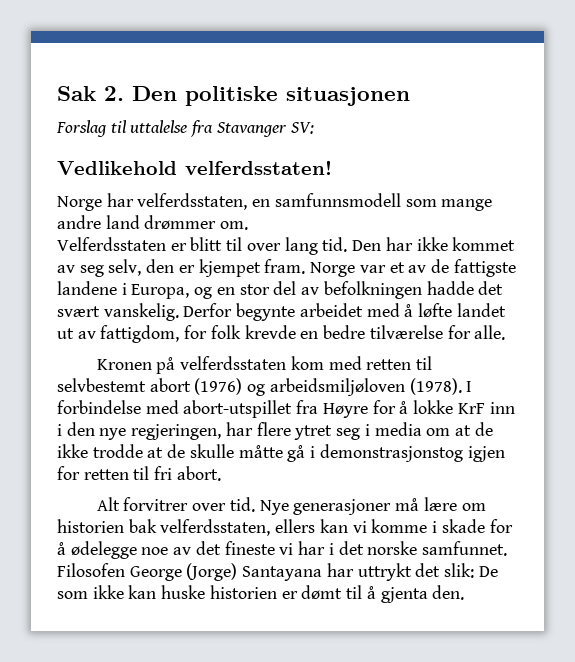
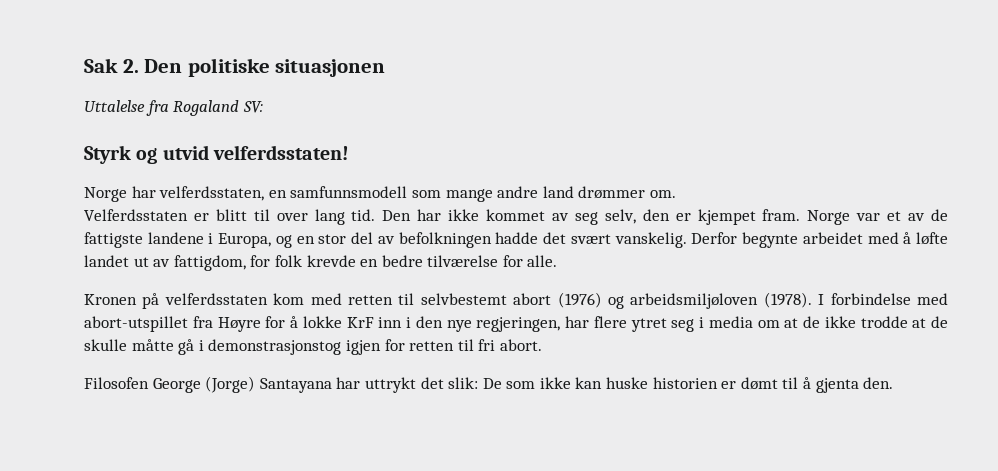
- Forslag til uttalelse fra Stavanger SV:
- Vedlikehold velferdsstaten!
+ Uttalelse fra Rogaland SV:
+ Styrk og utvid velferdsstaten!
- Alt forvitrer over tid. Nye generasjoner må lære om historien bak velferdsstaten, ellers kan vi komme i skade for å ødelegge noe av det fineste vi har i det norske samfunnet.

